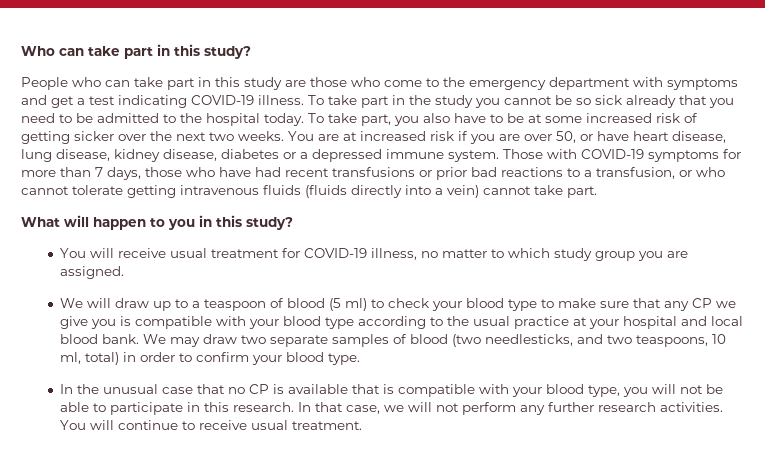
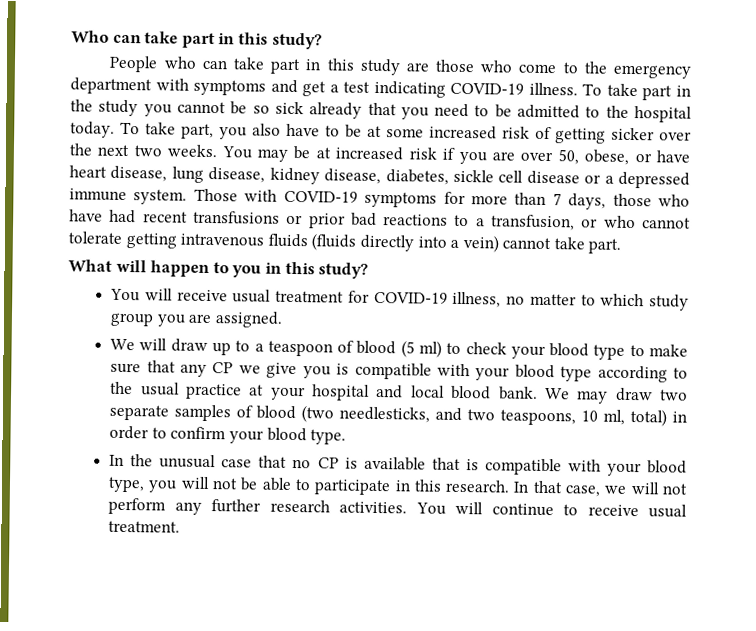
- You are at increased risk if you are over 50, or have heart disease, lung disease, kidney disease, diabetes or a depressed immune system.
+ You may be at increased risk if you are over 50, obese, or have heart disease, lung disease, kidney disease, diabetes, sickle cell disease or a depressed immune system.

